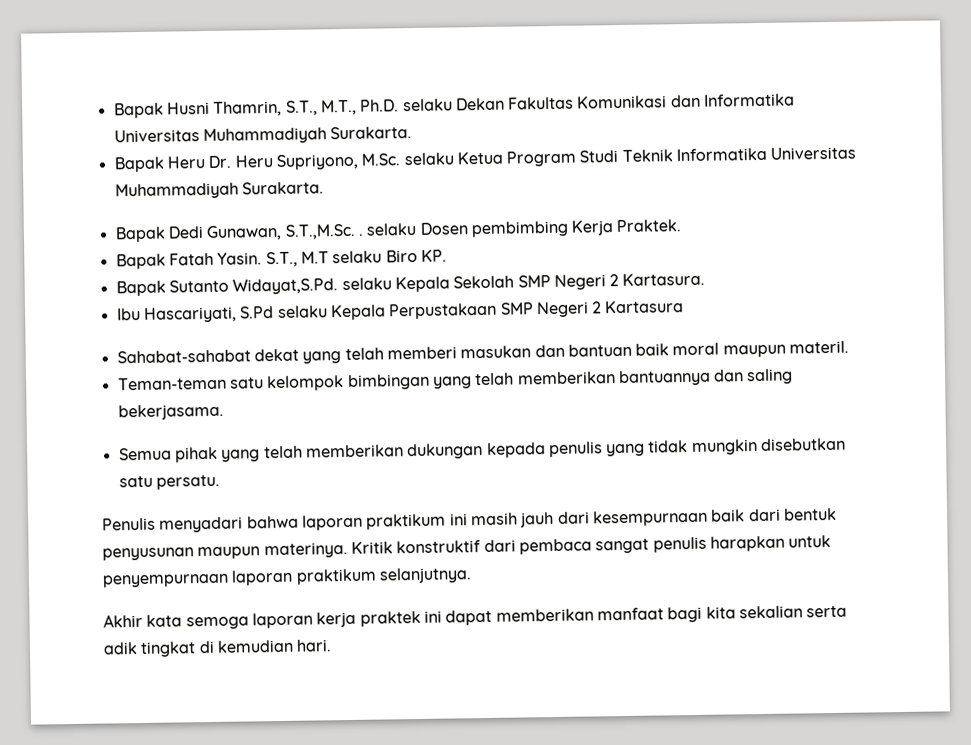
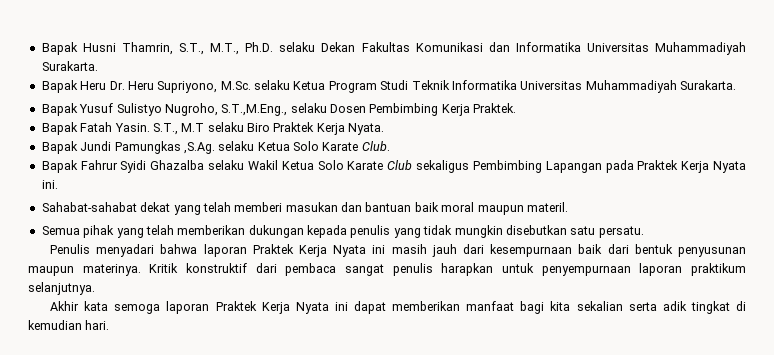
- Bapak Dedi Gunawan, S.T.,M.Sc. . selaku Dosen pembimbing Kerja Praktek.
+ Bapak Yusuf Sulistyo Nugroho, S.T.,M.Eng., selaku Dosen Pembimbing Kerja Praktek.
- S.T., M.T selaku Biro KP.
- Bapak Sutanto Widayat,S.Pd. selaku Kepala Sekolah SMP Negeri 2 Kartasura.
- Ibu Hascariyati, S.Pd selaku Kepala Perpustakaan SMP Negeri 2 Kartasura
+ S.T., M.T selaku Biro Praktek Kerja Nyata.
+ Bapak Jundi Pamungkas ,S.Ag. selaku Ketua Solo Karate Club.
+ Bapak Fahrur Syidi Ghazalba selaku Wakil Ketua Solo Karate Club sekaligus Pembimbing Lapangan pada Praktek Kerja Nyata ini.
- Teman-teman satu kelompok bimbingan yang telah memberikan bantuannya dan saling bekerjasama.
- Penulis menyadari bahwa laporan praktikum ini masih jauh dari kesempurnaan baik dari bentuk penyusunan maupun materinya.
+ Penulis menyadari bahwa laporan Praktek Kerja Nyata ini masih jauh dari kesempurnaan baik dari bentuk penyusunan maupun materinya.
- Akhir kata semoga laporan kerja praktek ini dapat memberikan manfaat bagi kita sekalian serta adik tingkat di kemudian hari.
+ Akhir kata semoga laporan Praktek Kerja Nyata ini dapat memberikan manfaat bagi kita sekalian serta adik tingkat di kemudian hari.

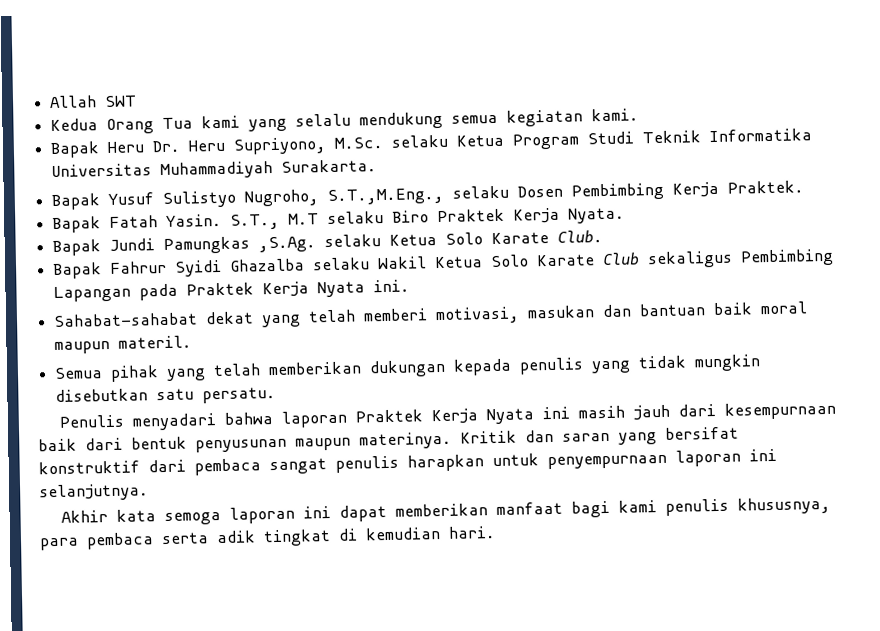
- Bapak Husni Thamrin, S.T., M.T., Ph.D. selaku Dekan Fakultas Komunikasi dan Informatika Universitas Muhammadiyah Surakarta.
+ Allah SWT
+ Kedua Orang Tua kami yang selalu mendukung semua kegiatan kami.
- Sahabat-sahabat dekat yang telah memberi masukan dan bantuan baik moral maupun materil.
+ Sahabat-sahabat dekat yang telah memberi motivasi, masukan dan bantuan baik moral maupun materil.
- Kritik konstruktif dari pembaca sangat penulis harapkan untuk penyempurnaan laporan praktikum selanjutnya.
+ Kritik dan saran yang bersifat konstruktif dari pembaca sangat penulis harapkan untuk penyempurnaan laporan ini selanjutnya.
- Akhir kata semoga laporan Praktek Kerja Nyata ini dapat memberikan manfaat bagi kita sekalian serta adik tingkat di kemudian hari.
+ Akhir kata semoga laporan ini dapat memberikan manfaat bagi kami penulis khususnya, para pembaca serta adik tingkat di kemudian hari.

